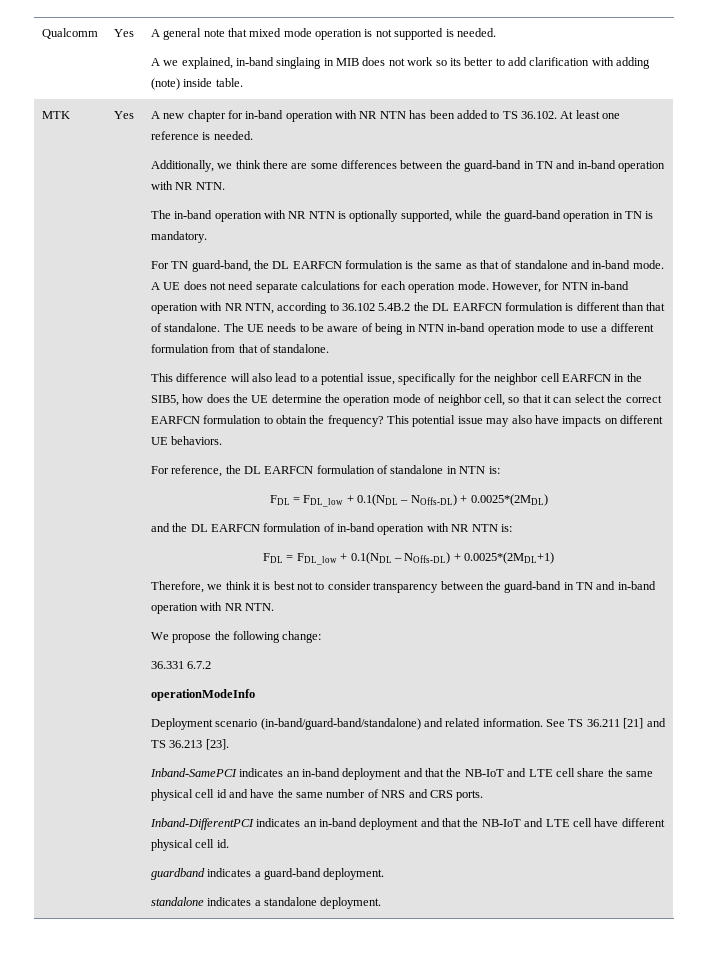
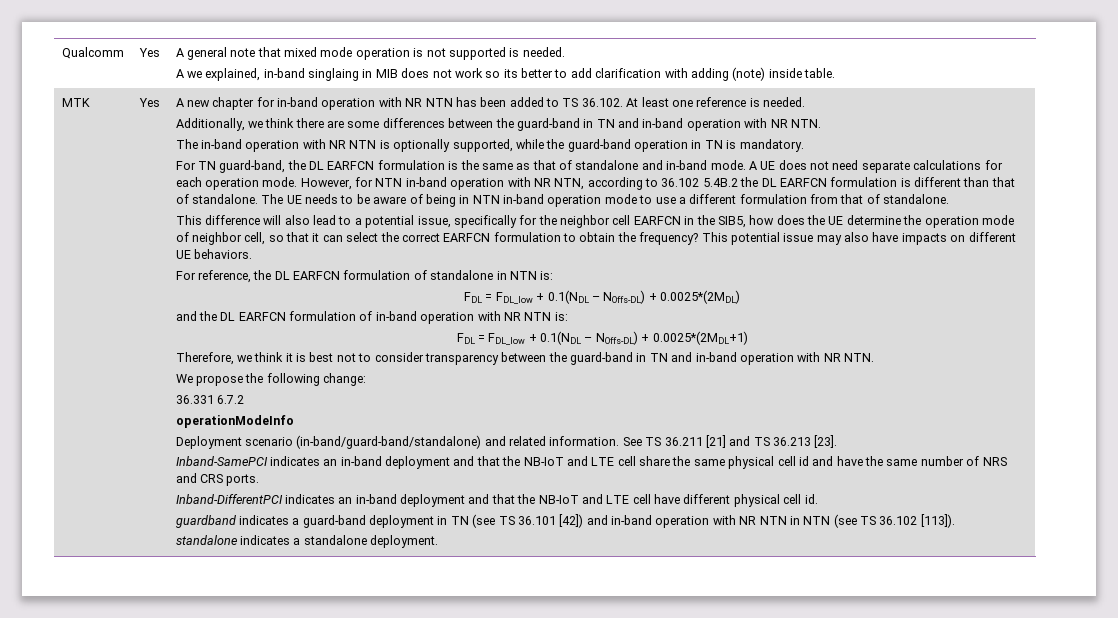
- guardband indicates a guard-band deployment.
+ guardband indicates a guard-band deployment in TN (see TS 36.101 [42]) and in-band operation with NR NTN in NTN (see TS 36.102 [113]).

